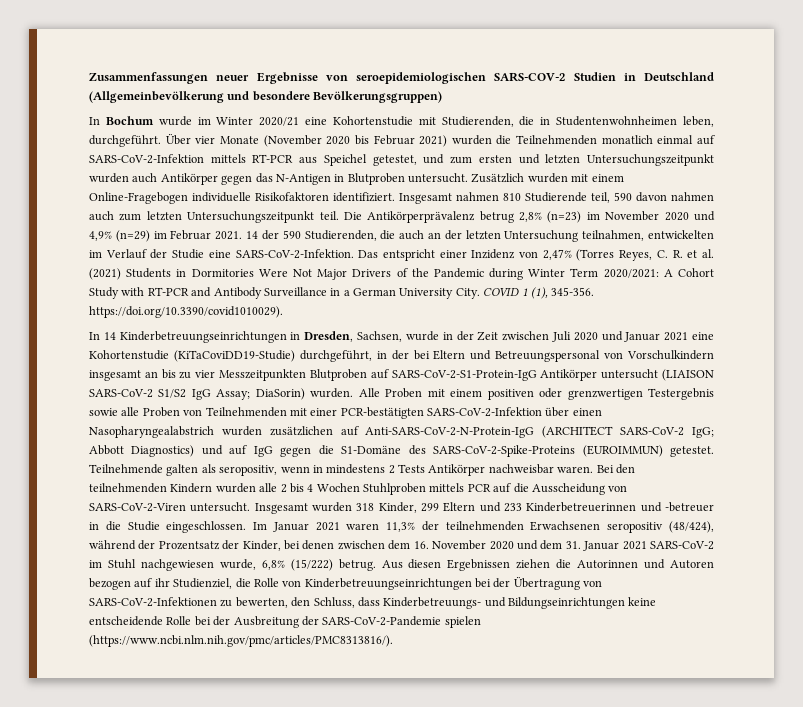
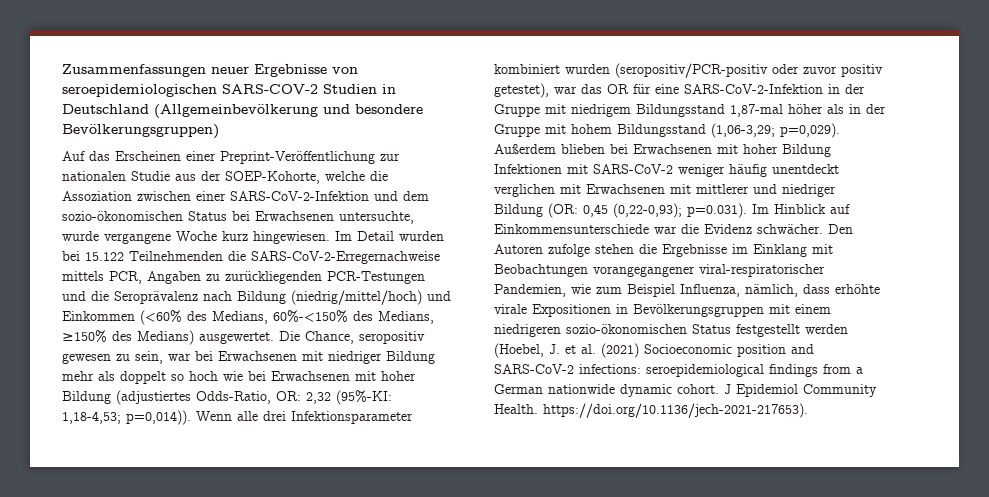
- In Bochum wurde im Winter 2020/21 eine Kohortenstudie mit Studierenden, die in Studentenwohnheimen leben, durchgeführt. Über vier Monate (November 2020 bis Februar 2021) wurden die Teilnehmenden monatlich einmal auf SARS-CoV-2-Infektion mittels RT-PCR aus Speichel getestet, und zum ersten und letzten Untersuchungszeitpunkt wurden auch Antikörper gegen das N-Antigen in Blutproben untersucht. Zusätzlich wurden mit einem Online-Fragebogen individuelle Risikofaktoren identifiziert. Insgesamt nahmen 810 Studierende teil, 590 davon nahmen auch zum letzten Untersuchungszeitpunkt teil. Die Antikörperprävalenz betrug 2,8% (n=23) im November 2020 und 4,9% (n=29) im Februar 2021. 14 der 590 Studierenden, die auch an der letzten Untersuchung teilnahmen, entwickelten im Verlauf der Studie eine SARS-CoV-2-Infektion. Das entspricht einer Inzidenz von 2,47% (Torres Reyes, C. R. et al. (2021) Students in Dormitories Were Not Major Drivers of the Pandemic during Winter Term 2020/2021: A Cohort Study with RT-PCR and Antibody Surveillance in a German University City. COVID 1 (1), 345-356. https://doi.org/10.3390/covid1010029).
- In 14 Kinderbetreuungseinrichtungen in Dresden, Sachsen, wurde in der Zeit zwischen Juli 2020 und Januar 2021 eine Kohortenstudie (KiTaCoviDD19-Studie) durchgeführt, in der bei Eltern und Betreuungspersonal von Vorschulkindern insgesamt an bis zu vier Messzeitpunkten Blutproben auf SARS-CoV-2-S1-Protein-IgG Antikörper untersucht (LIAISON SARS-CoV-2 S1/S2 IgG Assay; DiaSorin) wurden. Alle Proben mit einem positiven oder grenzwertigen Testergebnis sowie alle Proben von Teilnehmenden mit einer PCR-bestätigten SARS-CoV-2-Infektion über einen Nasopharyngealabstrich wurden zusätzlichen auf Anti-SARS-CoV-2-N-Protein-IgG (ARCHITECT SARS-CoV-2 IgG; Abbott Diagnostics) und auf IgG gegen die S1-Domäne des SARS-CoV-2-Spike-Proteins (EUROIMMUN) getestet. Teilnehmende galten als seropositiv, wenn in mindestens 2 Tests Antikörper nachweisbar waren. Bei den teilnehmenden Kindern wurden alle 2 bis 4 Wochen Stuhlproben mittels PCR auf die Ausscheidung von SARS-CoV-2-Viren untersucht. Insgesamt wurden 318 Kinder, 299 Eltern und 233 Kinderbetreuerinnen und -betreuer in die Studie eingeschlossen. Im Januar 2021 waren 11,3% der teilnehmenden Erwachsenen seropositiv (48/424), während der Prozentsatz der Kinder, bei denen zwischen dem 16. November 2020 und dem 31. Januar 2021 SARS-CoV-2 im Stuhl nachgewiesen wurde, 6,8% (15/222) betrug. Aus diesen Ergebnissen ziehen die Autorinnen und Autoren bezogen auf ihr Studienziel, die Rolle von Kinderbetreuungseinrichtungen bei der Übertragung von SARS-CoV-2-Infektionen zu bewerten, den Schluss, dass Kinderbetreuungs- und Bildungseinrichtungen keine entscheidende Rolle bei der Ausbreitung der SARS-CoV-2-Pandemie spielen (https://www.ncbi.nlm.nih.gov/pmc/articles/PMC8313816/).
+ Auf das Erscheinen einer Preprint-Veröffentlichung zur nationalen Studie aus der SOEP-Kohorte, welche die Assoziation zwischen einer SARS-CoV-2-Infektion und dem sozio-ökonomischen Status bei Erwachsenen untersuchte, wurde vergangene Woche kurz hingewiesen. Im Detail wurden bei 15.122 Teilnehmenden die SARS-CoV-2-Erregernachweise mittels PCR, Angaben zu zurückliegenden PCR-Testungen und die Seroprävalenz nach Bildung (niedrig/mittel/hoch) und Einkommen (<60% des Medians, 60%-<150% des Medians, ≥150% des Medians) ausgewertet. Die Chance, seropositiv gewesen zu sein, war bei Erwachsenen mit niedriger Bildung mehr als doppelt so hoch wie bei Erwachsenen mit hoher Bildung (adjustiertes Odds-Ratio, OR: 2,32 (95%-KI: 1,18-4,53; p=0,014)). Wenn alle drei Infektionsparameter kombiniert wurden (seropositiv/PCR-positiv oder zuvor positiv getestet), war das OR für eine SARS-CoV-2-Infektion in der Gruppe mit niedrigem Bildungsstand 1,87-mal höher als in der Gruppe mit hohem Bildungsstand (1,06-3,29; p=0,029). Außerdem blieben bei Erwachsenen mit hoher Bildung Infektionen mit SARS-CoV-2 weniger häufig unentdeckt verglichen mit Erwachsenen mit mittlerer und niedriger Bildung (OR: 0,45 (0,22-0,93); p=0.031). Im Hinblick auf Einkommensunterschiede war die Evidenz schwächer. Den Autoren zufolge stehen die Ergebnisse im Einklang mit Beobachtungen vorangegangener viral-respiratorischer Pandemien, wie zum Beispiel Influenza, nämlich, dass erhöhte virale Expositionen in Bevölkerungsgruppen mit einem niedrigeren sozio-ökonomischen Status festgestellt werden (Hoebel, J. et al. (2021) Socioeconomic position and SARS-CoV-2 infections: seroepidemiological findings from a German nationwide dynamic cohort. J Epidemiol Community Health. https://doi.org/10.1136/jech-2021-217653).

